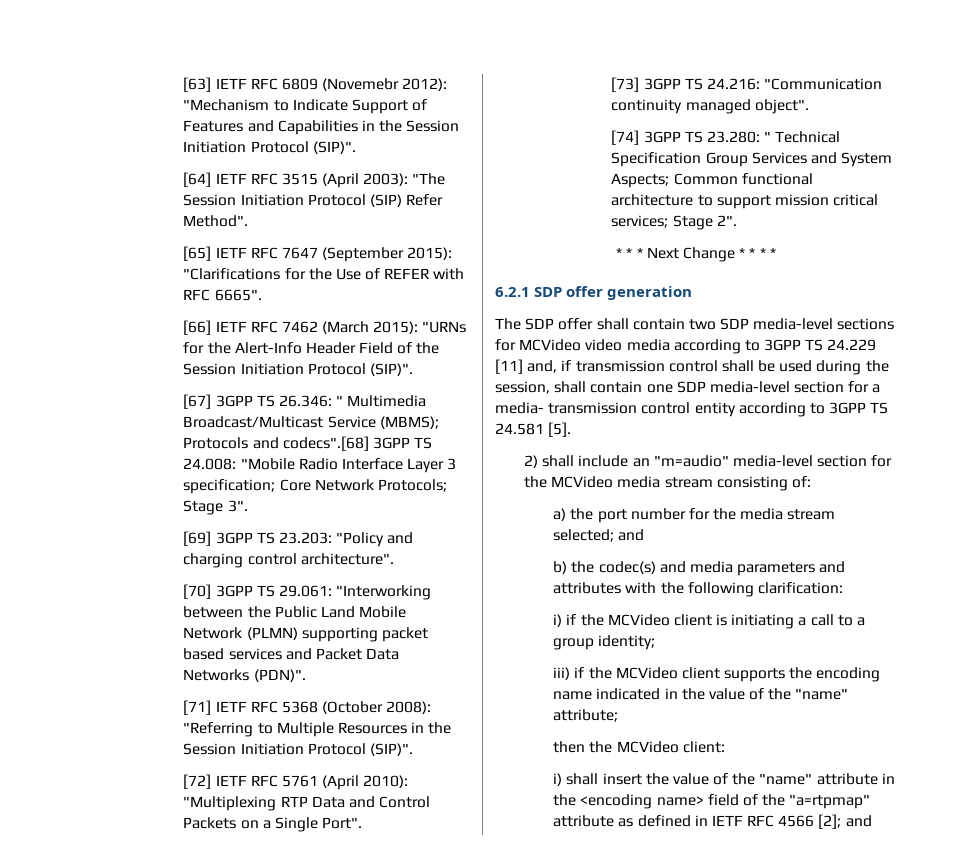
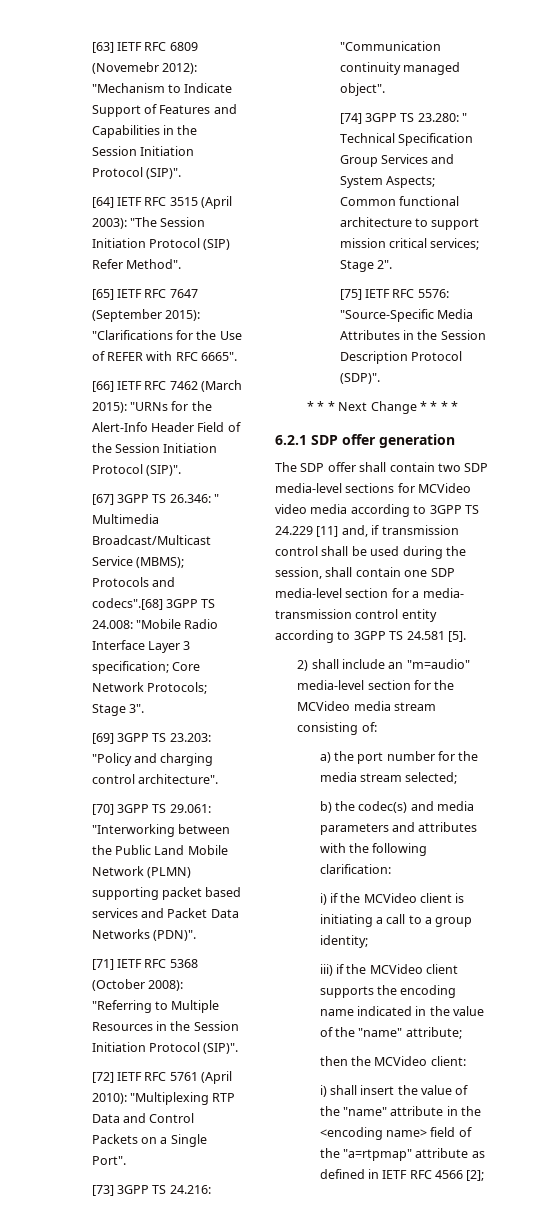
+ [75] IETF RFC 5576: "Source-Specific Media Attributes in the Session Description Protocol (SDP)".
- a) the port number for the media stream selected; and
+ a) the port number for the media stream selected;
- i) shall insert the value of the "name" attribute in the <encoding name> field of the "a=rtpmap" attribute as defined in IETF RFC 4566 [2]; and
+ i) shall insert the value of the "name" attribute in the <encoding name> field of the "a=rtpmap" attribute as defined in IETF RFC 4566 [2];

